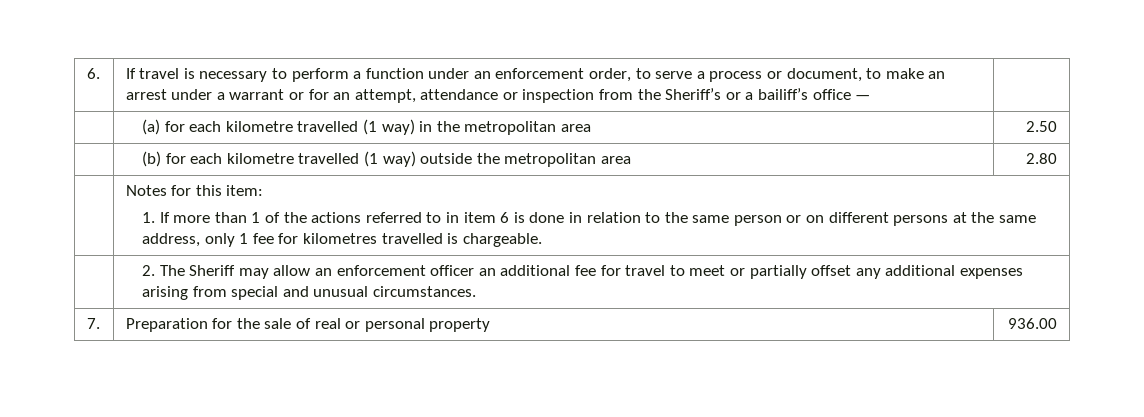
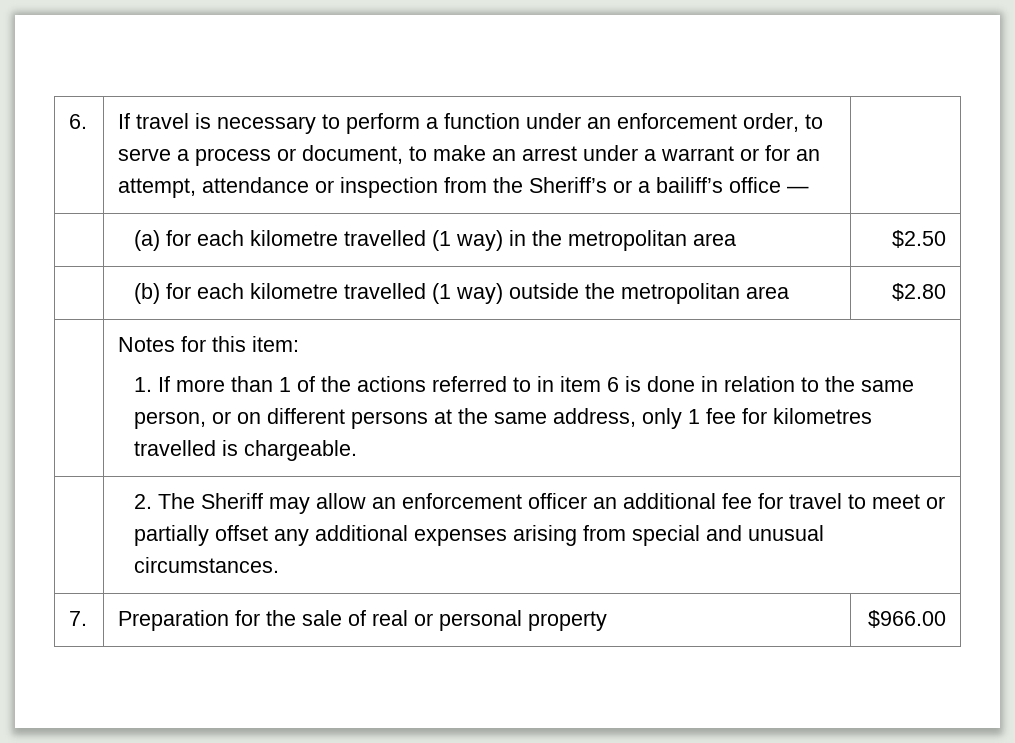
- | (a) for each kilometre travelled (1 way) in the metropolitan area | 2.50
+ | (a) for each kilometre travelled (1 way) in the metropolitan area | $2.50
- | (b) for each kilometre travelled (1 way) outside the metropolitan area | 2.80
+ | (b) for each kilometre travelled (1 way) outside the metropolitan area | $2.80
- 1. If more than 1 of the actions referred to in item 6 is done in relation to the same person or on different persons at the same address, only 1 fee for kilometres travelled is chargeable.
+ 1. If more than 1 of the actions referred to in item 6 is done in relation to the same person, or on different persons at the same address, only 1 fee for kilometres travelled is chargeable.
- 7. | Preparation for the sale of real or personal property | 936.00
+ 7. | Preparation for the sale of real or personal property | $966.00

